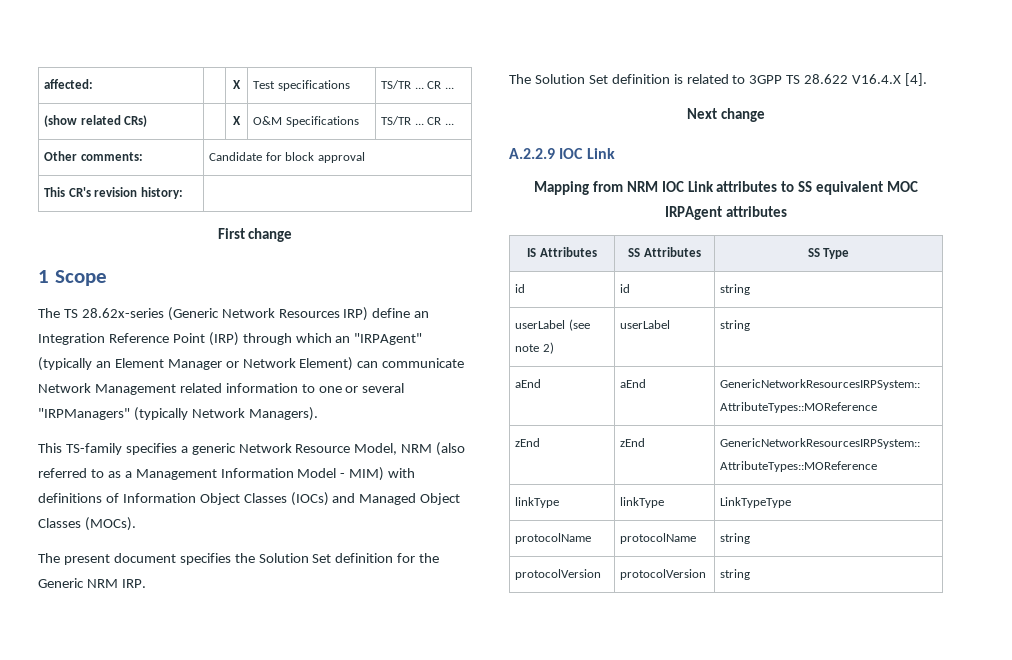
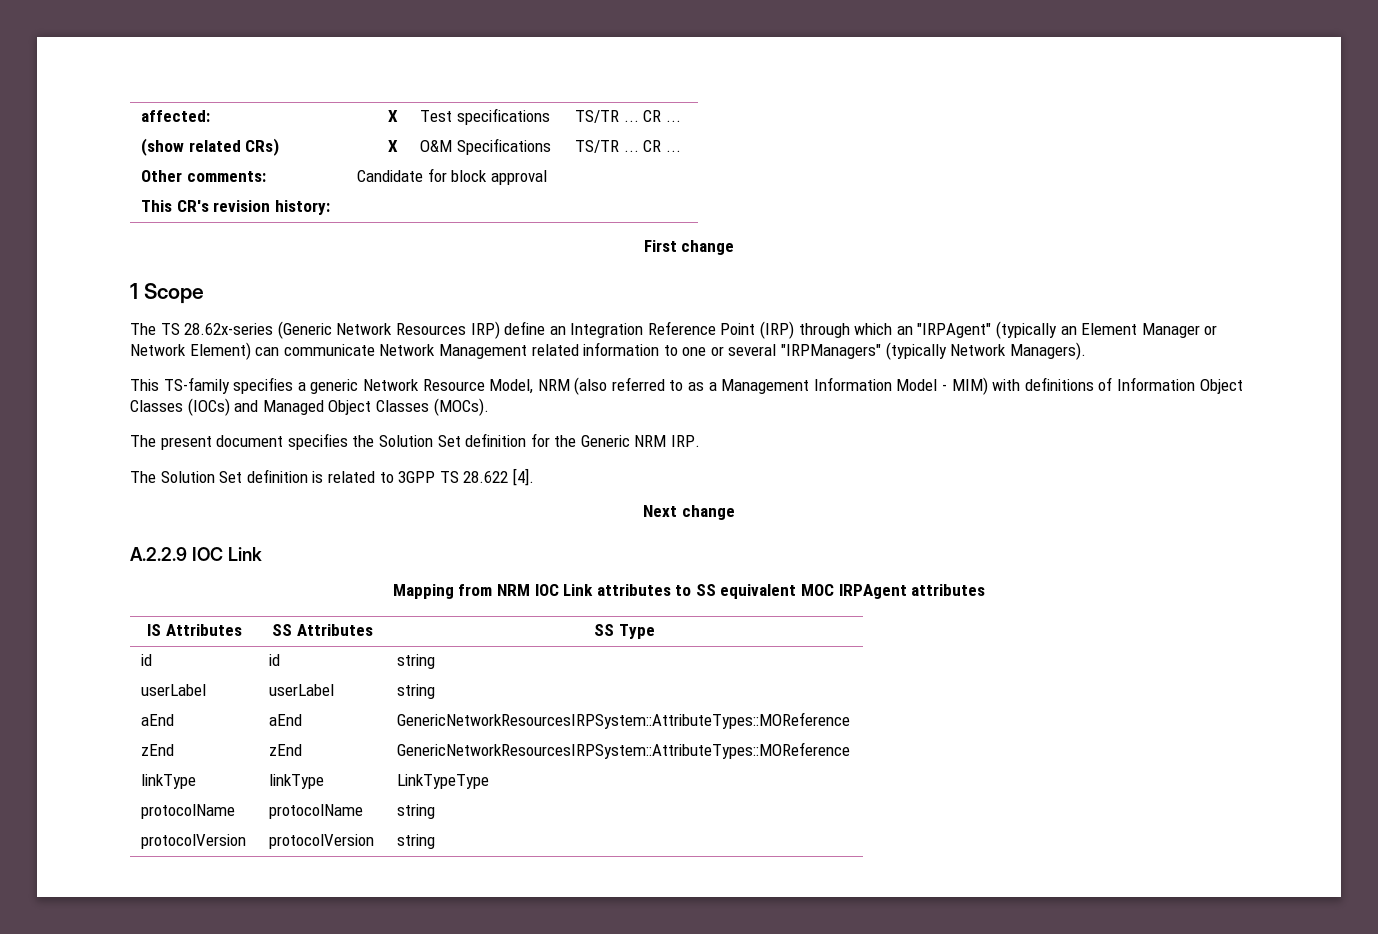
- The Solution Set definition is related to 3GPP TS 28.622 V16.4.X [4].
+ The Solution Set definition is related to 3GPP TS 28.622 [4].
- userLabel (see note 2) | userLabel | string
+ userLabel | userLabel | string

